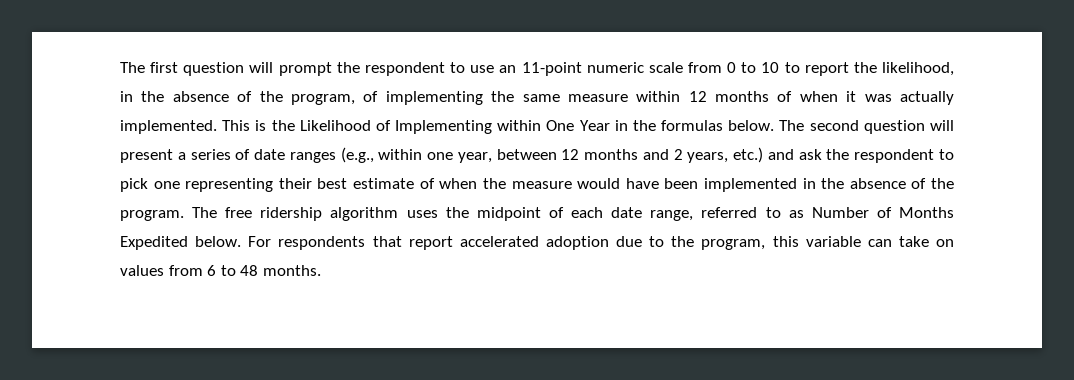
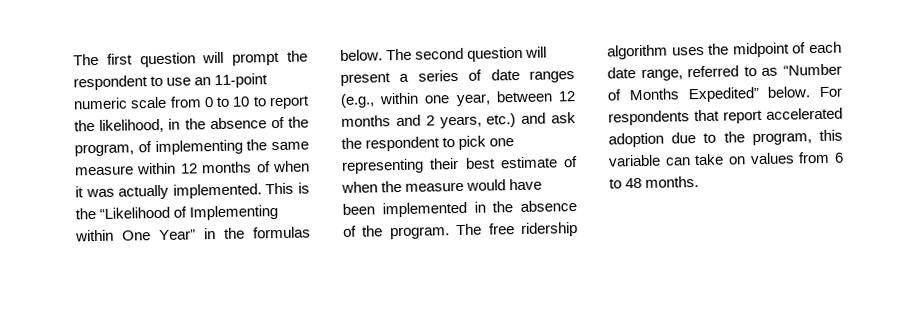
- This is the Likelihood of Implementing within One Year in the formulas below.
+ This is the “Likelihood of Implementing within One Year” in the formulas below.
- The free ridership algorithm uses the midpoint of each date range, referred to as Number of Months Expedited below.
+ The free ridership algorithm uses the midpoint of each date range, referred to as “Number of Months Expedited” below.

